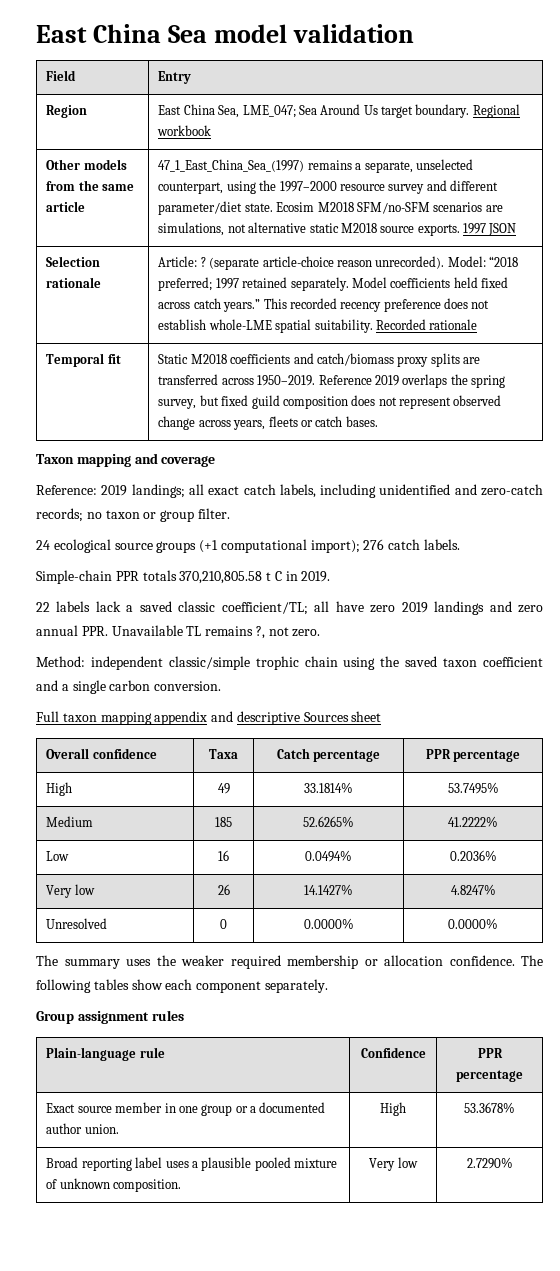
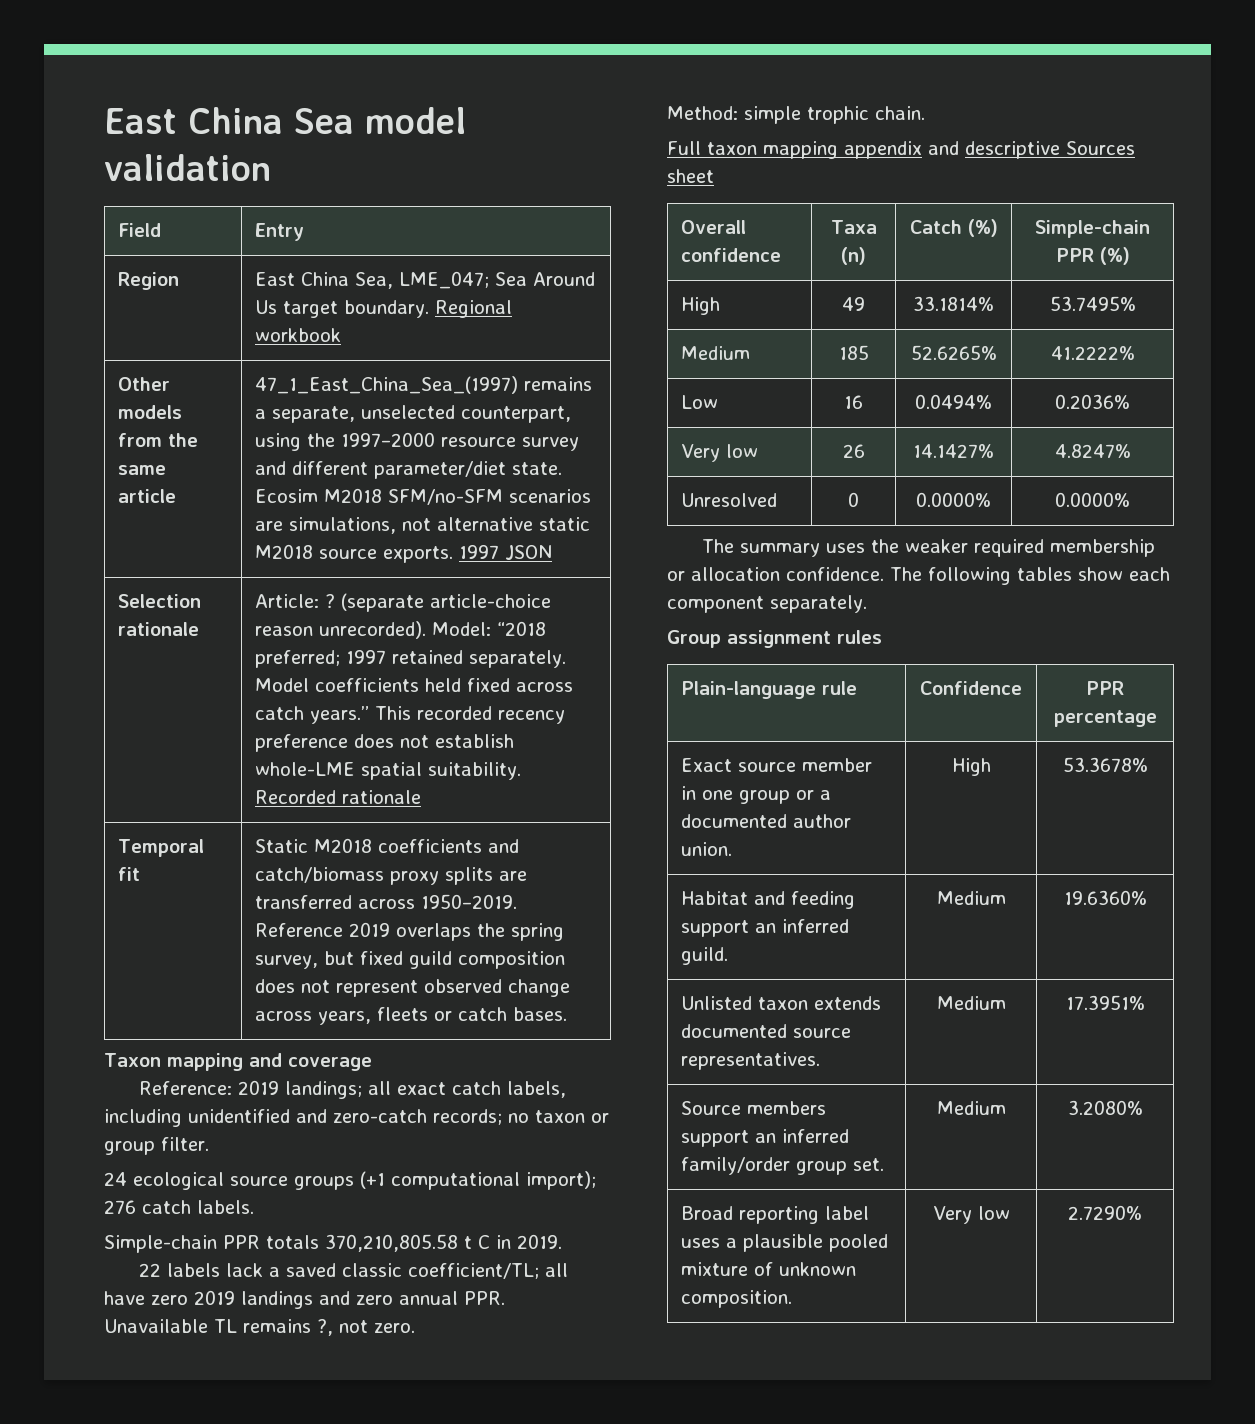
- Method: independent classic/simple trophic chain using the saved taxon coefficient and a single carbon conversion.
+ Method: simple trophic chain.
- Overall confidence | Taxa | Catch percentage | PPR percentage
+ Overall confidence | Taxa (n) | Catch (%) | Simple-chain PPR (%)
+ Habitat and feeding support an inferred guild. | Medium | 19.6360%
+ Unlisted taxon extends documented source representatives. | Medium | 17.3951%
+ Source members support an inferred family/order group set. | Medium | 3.2080%

